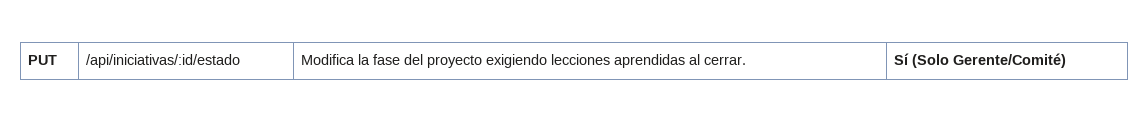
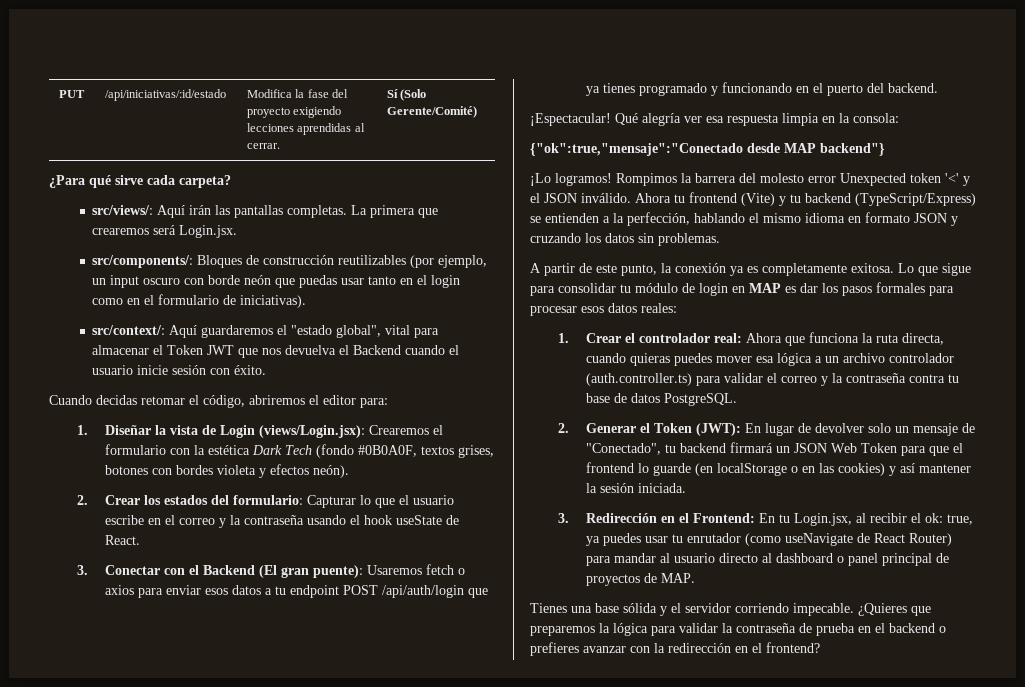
+ ¿Para qué sirve cada carpeta?
+ src/views/: Aquí irán las pantallas completas. La primera que crearemos será Login.jsx.
+ src/components/: Bloques de construcción reutilizables (por ejemplo, un input oscuro con borde neón que puedas usar tanto en el login como en el formulario de iniciativas).
+ src/context/: Aquí guardaremos el "estado global", vital para almacenar el Token JWT que nos devuelva el Backend cuando el usuario inicie sesión con éxito.
+ Cuando decidas retomar el código, abriremos el editor para:
+ 1. Diseñar la vista de Login (views/Login.jsx): Crearemos el formulario con la estética Dark Tech (fondo #0B0A0F, textos grises, botones con bordes violeta y efectos neón).
+ 2. Crear los estados del formulario: Capturar lo que el usuario escribe en el correo y la contraseña usando el hook useState de React.
+ 3. Conectar con el Backend (El gran puente): Usaremos fetch o axios para enviar esos datos a tu endpoint POST /api/auth/login que ya tienes programado y funcionando en el puerto del backend.
+ ¡Espectacular! Qué alegría ver esa respuesta limpia en la consola:
+ {"ok":true,"mensaje":"Conectado desde MAP backend"}
+ ¡Lo logramos! Rompimos la barrera del molesto error Unexpected token '<' y el JSON inválido. Ahora tu frontend (Vite) y tu backend (TypeScript/Express) se entienden a la perfección, hablando el mismo idioma en formato JSON y cruzando los datos sin problemas.
+ A partir de este punto, la conexión ya es completamente exitosa. Lo que sigue para consolidar tu módulo de login en MAP es dar los pasos formales para procesar esos datos reales:
+ 1. Crear el controlador real: Ahora que funciona la ruta directa, cuando quieras puedes mover esa lógica a un archivo controlador (auth.controller.ts) para validar el correo y la contraseña contra tu base de datos PostgreSQL.
+ 2. Generar el Token (JWT): En lugar de devolver solo un mensaje de "Conectado", tu backend firmará un JSON Web Token para que el frontend lo guarde (en localStorage o en las cookies) y así mantener la sesión iniciada.
+ 3. Redirección en el Frontend: En tu Login.jsx, al recibir el ok: true, ya puedes usar tu enrutador (como useNavigate de React Router) para mandar al usuario directo al dashboard o panel principal de proyectos de MAP.
+ Tienes una base sólida y el servidor corriendo impecable. ¿Quieres que preparemos la lógica para validar la contraseña de prueba en el backend o prefieres avanzar con la redirección en el frontend?

